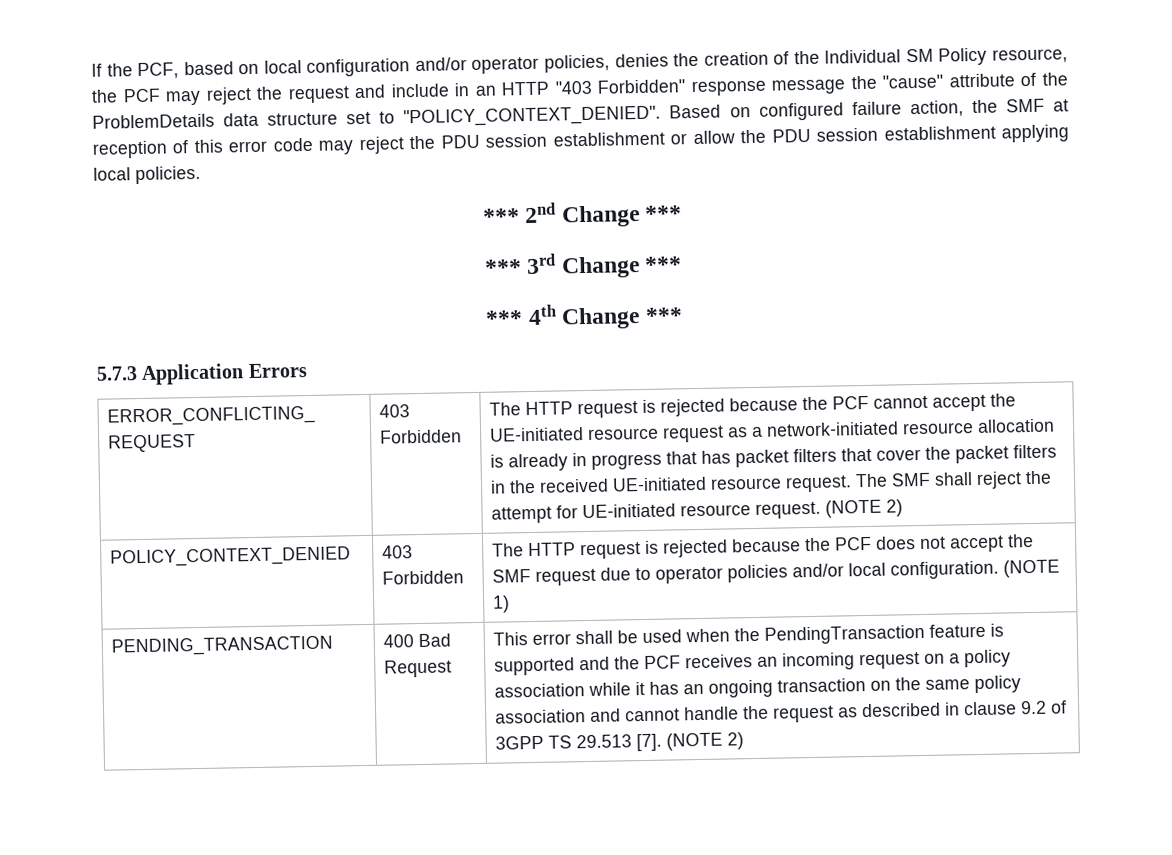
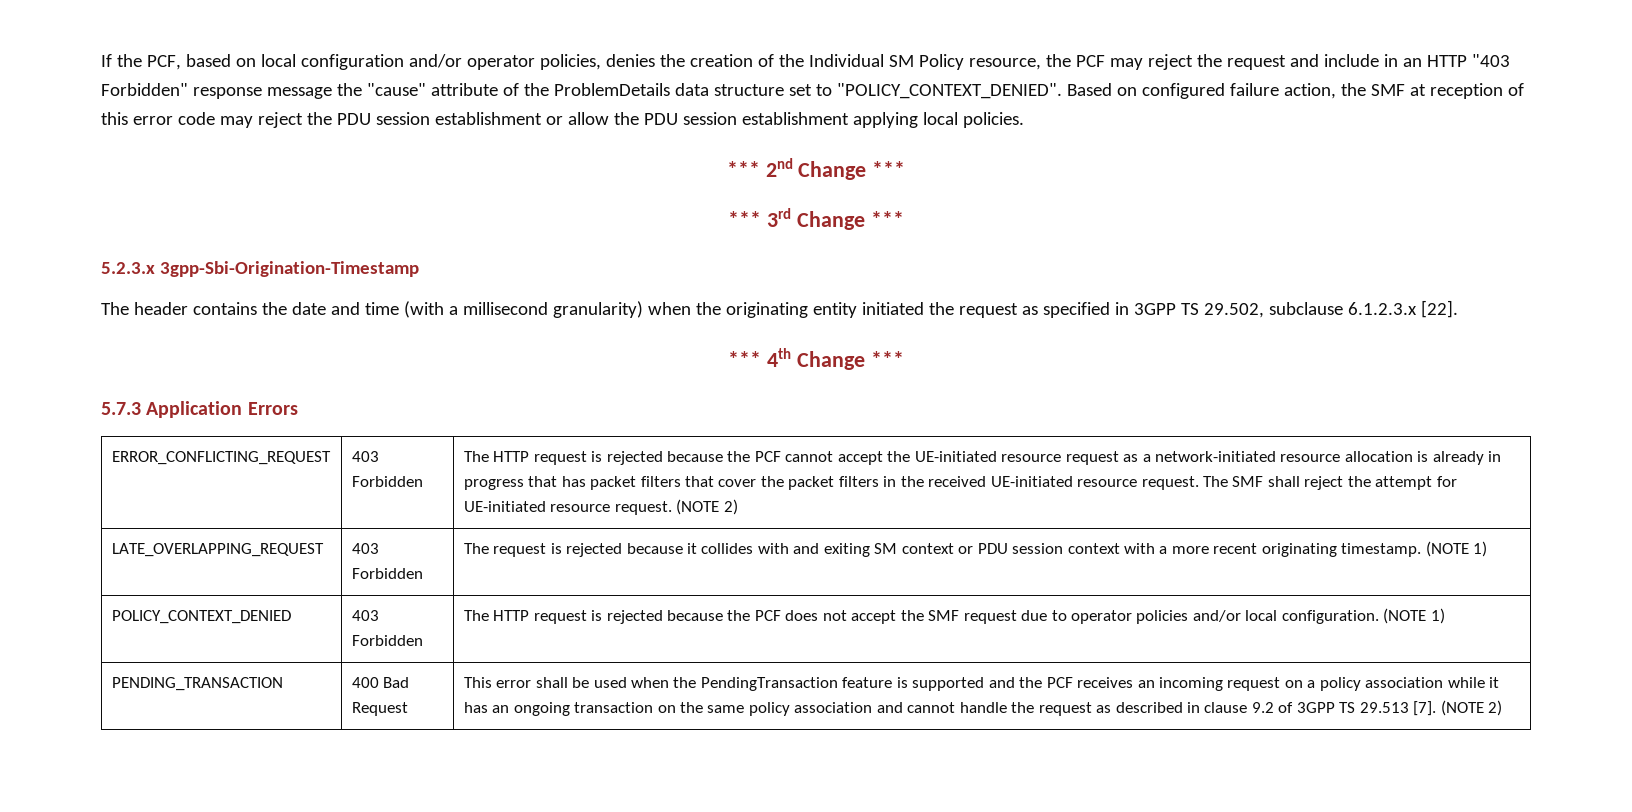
+ 5.2.3.x 3gpp-Sbi-Origination-Timestamp
+ The header contains the date and time (with a millisecond granularity) when the originating entity initiated the request as specified in 3GPP TS 29.502, subclause 6.1.2.3.x [22].
+ LATE_OVERLAPPING_REQUEST | 403 Forbidden | The request is rejected because it collides with and exiting SM context or PDU session context with a more recent originating timestamp. (NOTE 1)

